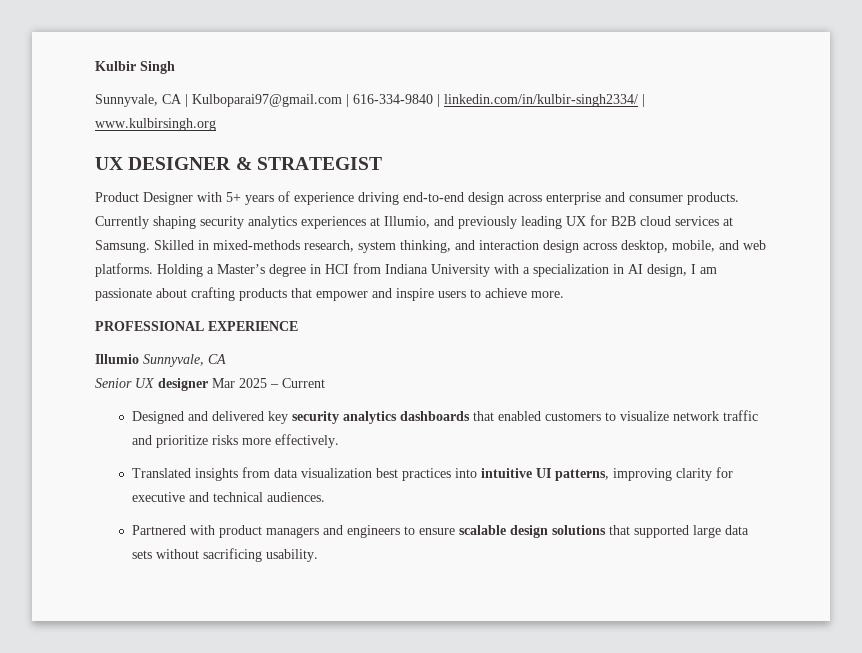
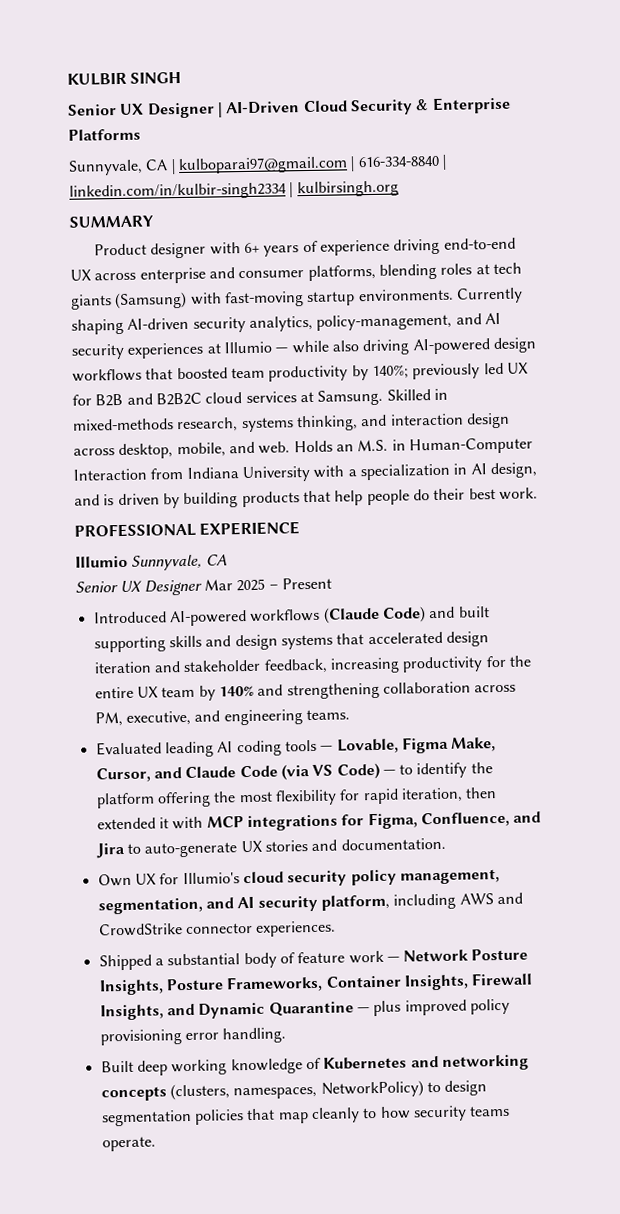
- Kulbir Singh
- Sunnyvale, CA | Kulboparai97@gmail.com | 616-334-9840 | linkedin.com/in/kulbir-singh2334/ | www.kulbirsingh.org
- UX DESIGNER & STRATEGIST
- Product Designer with 5+ years of experience driving end-to-end design across enterprise and consumer products. Currently shaping security analytics experiences at Illumio, and previously leading UX for B2B cloud services at Samsung.
+ KULBIR SINGH
+ Senior UX Designer | AI-Driven Cloud Security & Enterprise Platforms
+ Sunnyvale, CA | kulboparai97@gmail.com | 616-334-8840 | linkedin.com/in/kulbir-singh2334 | kulbirsingh.org
+ SUMMARY
+ Product designer with 6+ years of experience driving end-to-end UX across enterprise and consumer platforms, blending roles at tech giants (Samsung) with fast-moving startup environments. Currently shaping AI-driven security analytics, policy-management, and AI security experiences at Illumio — while also driving AI-powered design workflows that boosted team productivity by 140%; previously led UX for B2B and B2B2C cloud services at Samsung.
- Skilled in mixed-methods research, system thinking, and interaction design across desktop, mobile, and web platforms. Holding a Master’s degree in HCI from Indiana University with a specialization in AI design, I am passionate about crafting products that empower and inspire users to achieve more.
+ Skilled in mixed-methods research, systems thinking, and interaction design across desktop, mobile, and web. Holds an M.S. in Human-Computer Interaction from Indiana University with a specialization in AI design, and is driven by building products that help people do their best work.
- Senior UX designer Mar 2025 – Current
- Designed and delivered key security analytics dashboards that enabled customers to visualize network traffic and prioritize risks more effectively.
- Translated insights from data visualization best practices into intuitive UI patterns, improving clarity for executive and technical audiences.
- Partnered with product managers and engineers to ensure scalable design solutions that supported large data sets without sacrificing usability.
+ Senior UX Designer Mar 2025 – Present
+ Introduced AI-powered workflows (Claude Code) and built supporting skills and design systems that accelerated design iteration and stakeholder feedback, increasing productivity for the entire UX team by 140% and strengthening collaboration across PM, executive, and engineering teams.
+ Evaluated leading AI coding tools — Lovable, Figma Make, Cursor, and Claude Code (via VS Code) — to identify the platform offering the most flexibility for rapid iteration, then extended it with MCP integrations for Figma, Confluence, and Jira to auto-generate UX stories and documentation.
+ Own UX for Illumio's cloud security policy management, segmentation, and AI security platform, including AWS and CrowdStrike connector experiences.
+ Shipped a substantial body of feature work — Network Posture Insights, Posture Frameworks, Container Insights, Firewall Insights, and Dynamic Quarantine — plus improved policy provisioning error handling.
+ Built deep working knowledge of Kubernetes and networking concepts (clusters, namespaces, NetworkPolicy) to design segmentation policies that map cleanly to how security teams operate.

